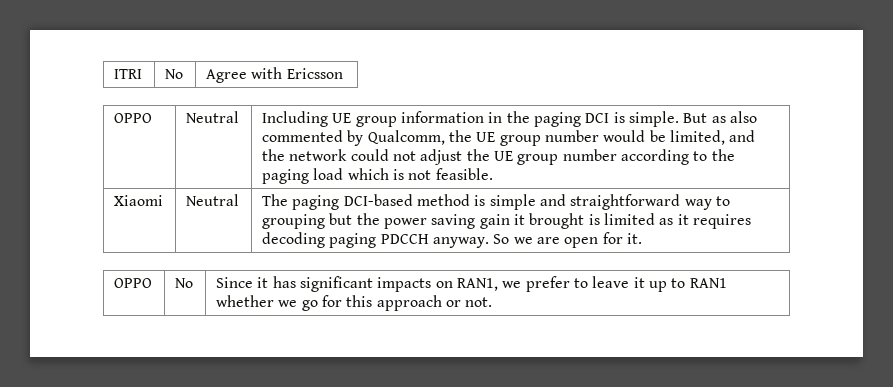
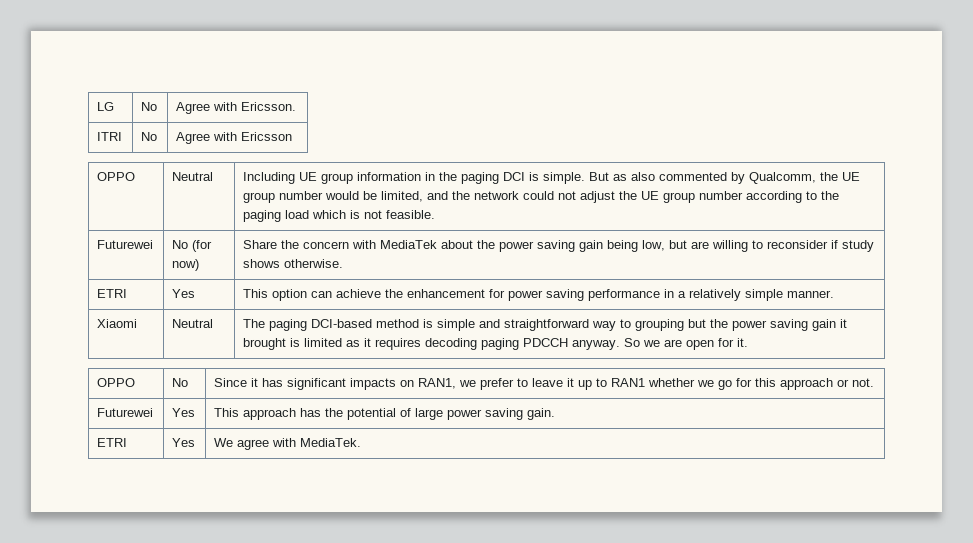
+ LG | No | Agree with Ericsson.
+ Futurewei | No (for now) | Share the concern with MediaTek about the power saving gain being low, but are willing to reconsider if study shows otherwise.
+ ETRI | Yes | This option can achieve the enhancement for power saving performance in a relatively simple manner.
+ Futurewei | Yes | This approach has the potential of large power saving gain.
+ ETRI | Yes | We agree with MediaTek.

